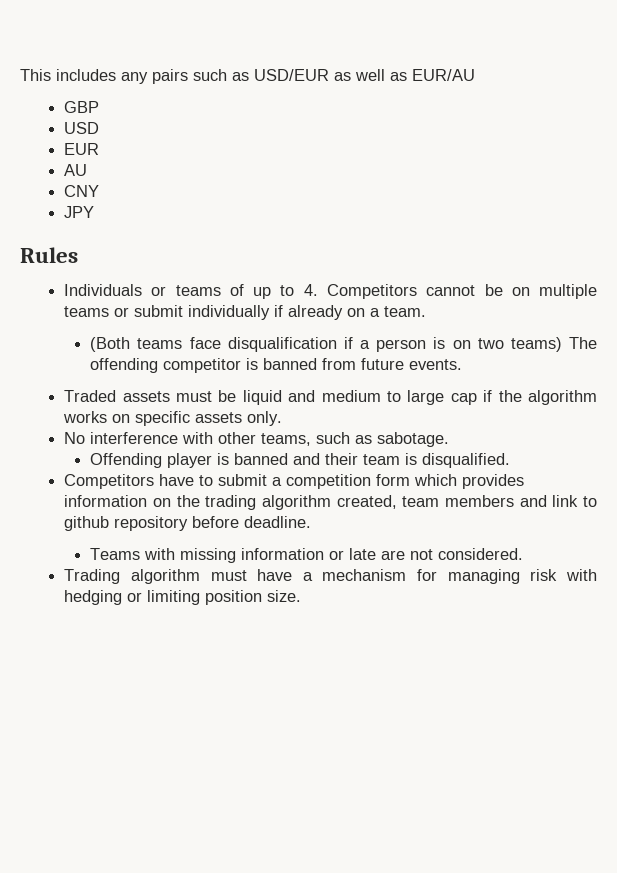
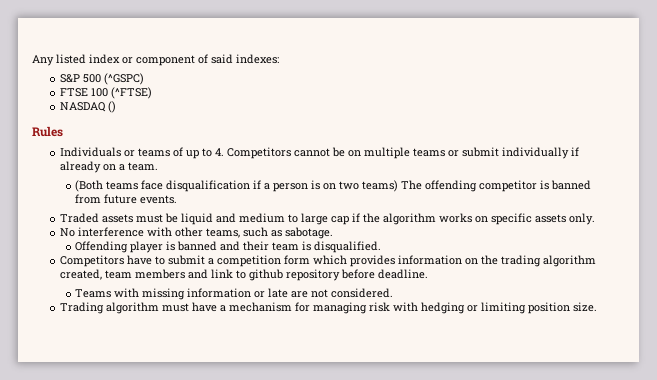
- This includes any pairs such as USD/EUR as well as EUR/AU
- GBP
- USD
- EUR
- AU
- CNY
- JPY
+ Any listed index or component of said indexes:
+ S&P 500 (^GSPC)
+ FTSE 100 (^FTSE)
+ NASDAQ ()

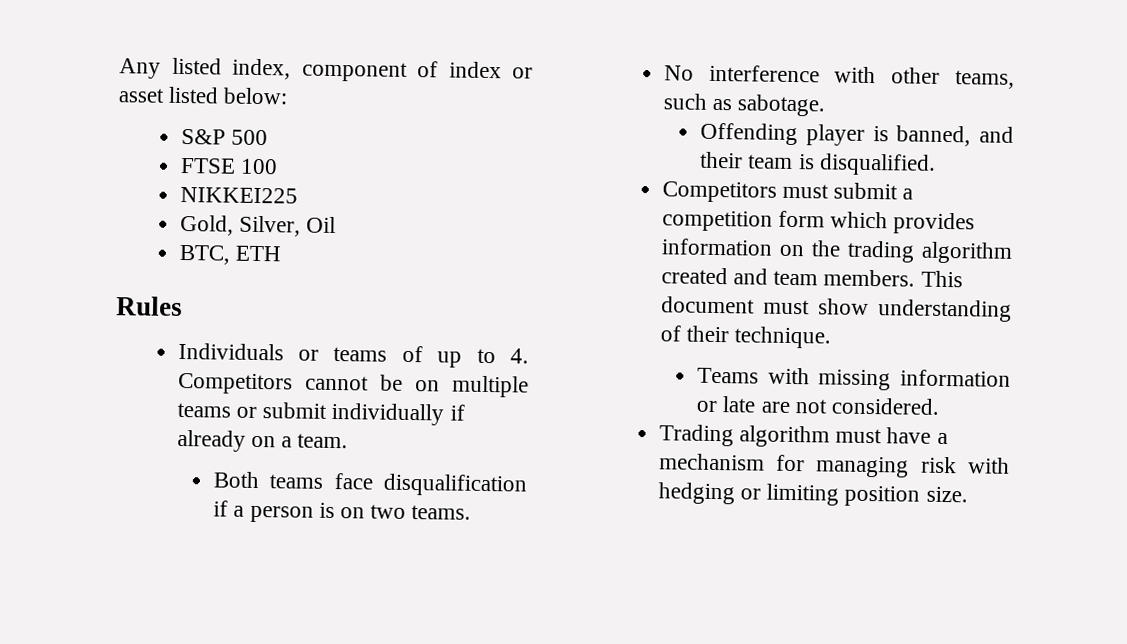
- Any listed index or component of said indexes:
+ Any listed index, component of index or asset listed below:
- S&P 500 (^GSPC)
+ S&P 500
- FTSE 100 (^FTSE)
- NASDAQ ()
+ FTSE 100
+ NIKKEI225
+ Gold, Silver, Oil
+ BTC, ETH
- (Both teams face disqualification if a person is on two teams) The offending competitor is banned from future events.
- Traded assets must be liquid and medium to large cap if the algorithm works on specific assets only.
+ Both teams face disqualification if a person is on two teams.
- Offending player is banned and their team is disqualified.
+ Offending player is banned, and their team is disqualified.
- Competitors have to submit a competition form which provides information on the trading algorithm created, team members and link to github repository before deadline.
+ Competitors must submit a competition form which provides information on the trading algorithm created and team members. This document must show understanding of their technique.

